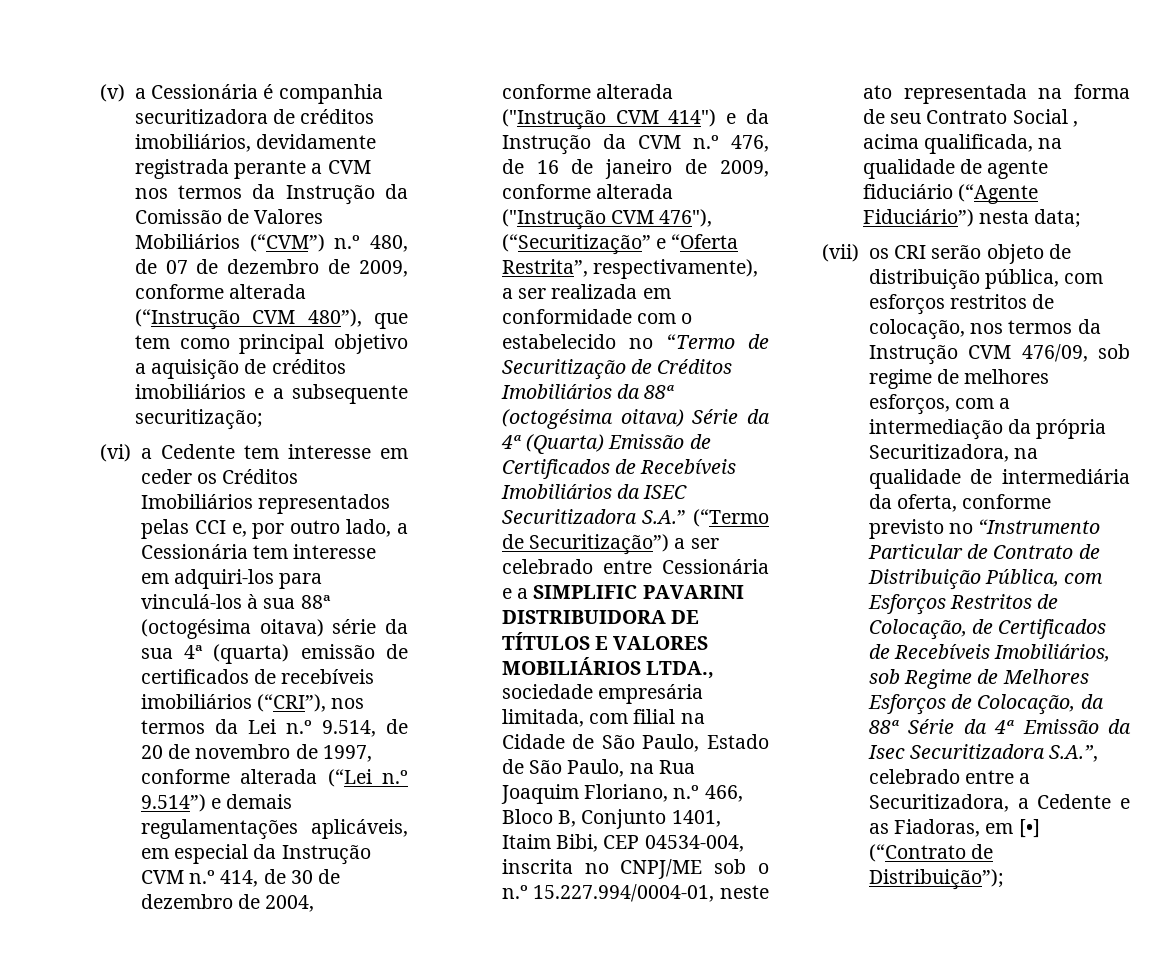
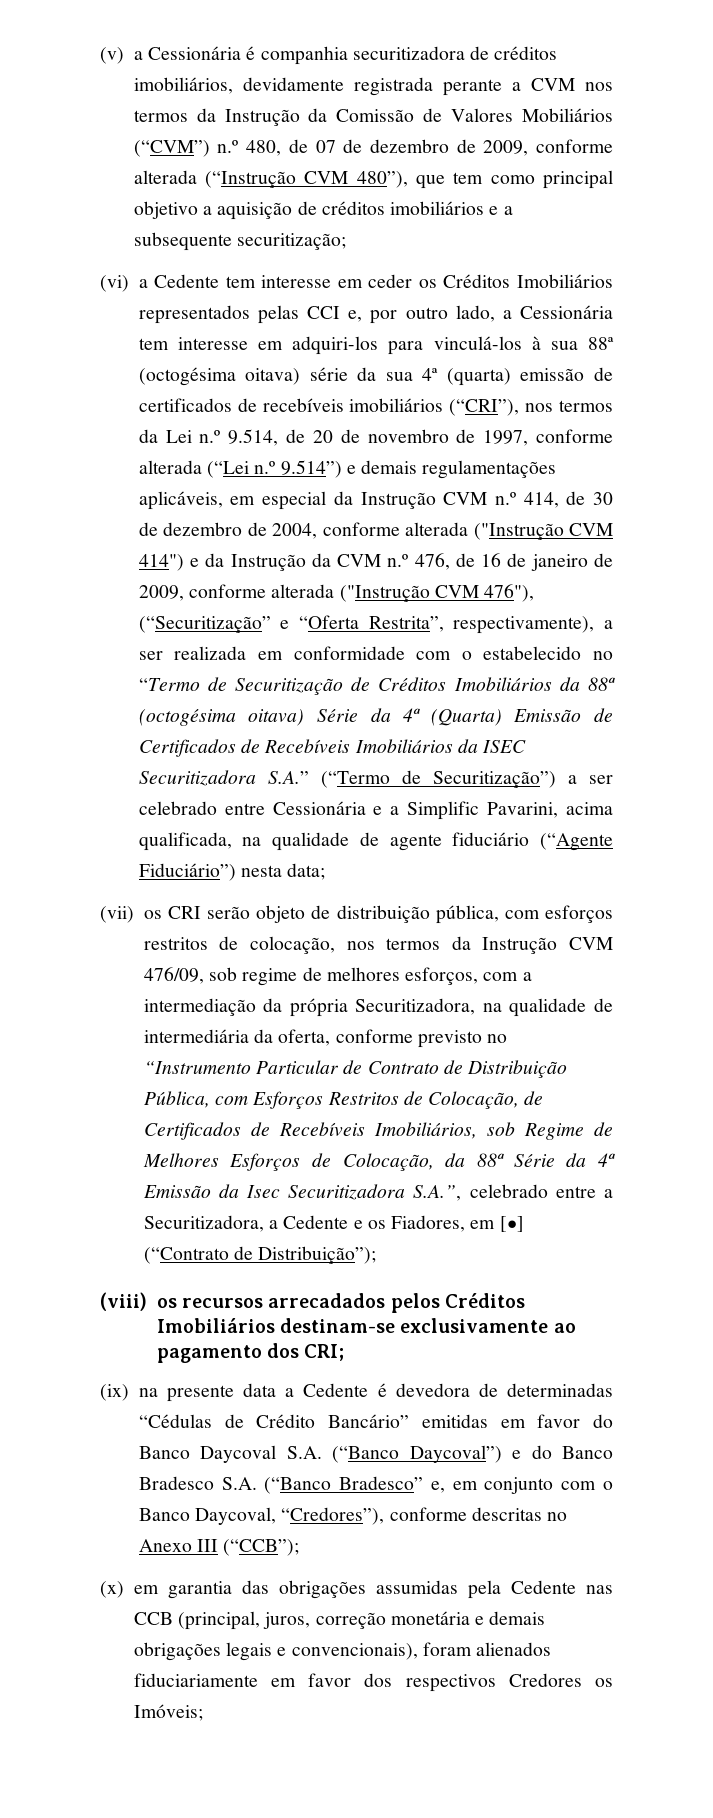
- (vi) a Cedente tem interesse em ceder os Créditos Imobiliários representados pelas CCI e, por outro lado, a Cessionária tem interesse em adquiri-los para vinculá-los à sua 88ª (octogésima oitava) série da sua 4ª (quarta) emissão de certificados de recebíveis imobiliários (“CRI”), nos termos da Lei n.º 9.514, de 20 de novembro de 1997, conforme alterada (“Lei n.º 9.514”) e demais regulamentações aplicáveis, em especial da Instrução CVM n.º 414, de 30 de dezembro de 2004, conforme alterada ("Instrução CVM 414") e da Instrução da CVM n.º 476, de 16 de janeiro de 2009, conforme alterada ("Instrução CVM 476"), (“Securitização” e “Oferta Restrita”, respectivamente), a ser realizada em conformidade com o estabelecido no “Termo de Securitização de Créditos Imobiliários da 88ª (octogésima oitava) Série da 4ª (Quarta) Emissão de Certificados de Recebíveis Imobiliários da ISEC Securitizadora S.A.” (“Termo de Securitização”) a ser celebrado entre Cessionária e a SIMPLIFIC PAVARINI DISTRIBUIDORA DE TÍTULOS E VALORES MOBILIÁRIOS LTDA., sociedade empresária limitada, com filial na Cidade de São Paulo, Estado de São Paulo, na Rua Joaquim Floriano, n.º 466, Bloco B, Conjunto 1401, Itaim Bibi, CEP 04534-004, inscrita no CNPJ/ME sob o n.º 15.227.994/0004-01, neste ato representada na forma de seu Contrato Social , acima qualificada, na qualidade de agente fiduciário (“Agente Fiduciário”) nesta data;
+ (vi) a Cedente tem interesse em ceder os Créditos Imobiliários representados pelas CCI e, por outro lado, a Cessionária tem interesse em adquiri-los para vinculá-los à sua 88ª (octogésima oitava) série da sua 4ª (quarta) emissão de certificados de recebíveis imobiliários (“CRI”), nos termos da Lei n.º 9.514, de 20 de novembro de 1997, conforme alterada (“Lei n.º 9.514”) e demais regulamentações aplicáveis, em especial da Instrução CVM n.º 414, de 30 de dezembro de 2004, conforme alterada ("Instrução CVM 414") e da Instrução da CVM n.º 476, de 16 de janeiro de 2009, conforme alterada ("Instrução CVM 476"), (“Securitização” e “Oferta Restrita”, respectivamente), a ser realizada em conformidade com o estabelecido no “Termo de Securitização de Créditos Imobiliários da 88ª (octogésima oitava) Série da 4ª (Quarta) Emissão de Certificados de Recebíveis Imobiliários da ISEC Securitizadora S.A.” (“Termo de Securitização”) a ser celebrado entre Cessionária e a Simplific Pavarini, acima qualificada, na qualidade de agente fiduciário (“Agente Fiduciário”) nesta data;
- (vii) os CRI serão objeto de distribuição pública, com esforços restritos de colocação, nos termos da Instrução CVM 476/09, sob regime de melhores esforços, com a intermediação da própria Securitizadora, na qualidade de intermediária da oferta, conforme previsto no “Instrumento Particular de Contrato de Distribuição Pública, com Esforços Restritos de Colocação, de Certificados de Recebíveis Imobiliários, sob Regime de Melhores Esforços de Colocação, da 88ª Série da 4ª Emissão da Isec Securitizadora S.A.”, celebrado entre a Securitizadora, a Cedente e as Fiadoras, em [•] (“Contrato de Distribuição”);
+ (vii) os CRI serão objeto de distribuição pública, com esforços restritos de colocação, nos termos da Instrução CVM 476/09, sob regime de melhores esforços, com a intermediação da própria Securitizadora, na qualidade de intermediária da oferta, conforme previsto no “Instrumento Particular de Contrato de Distribuição Pública, com Esforços Restritos de Colocação, de Certificados de Recebíveis Imobiliários, sob Regime de Melhores Esforços de Colocação, da 88ª Série da 4ª Emissão da Isec Securitizadora S.A.”, celebrado entre a Securitizadora, a Cedente e os Fiadores, em [•] (“Contrato de Distribuição”);
+ (viii) os recursos arrecadados pelos Créditos Imobiliários destinam-se exclusivamente ao pagamento dos CRI;
+ (ix) na presente data a Cedente é devedora de determinadas “Cédulas de Crédito Bancário” emitidas em favor do Banco Daycoval S.A. (“Banco Daycoval”) e do Banco Bradesco S.A. (“Banco Bradesco” e, em conjunto com o Banco Daycoval, “Credores”), conforme descritas no Anexo III (“CCB”);
+ (x) em garantia das obrigações assumidas pela Cedente nas CCB (principal, juros, correção monetária e demais obrigações legais e convencionais), foram alienados fiduciariamente em favor dos respectivos Credores os Imóveis;

